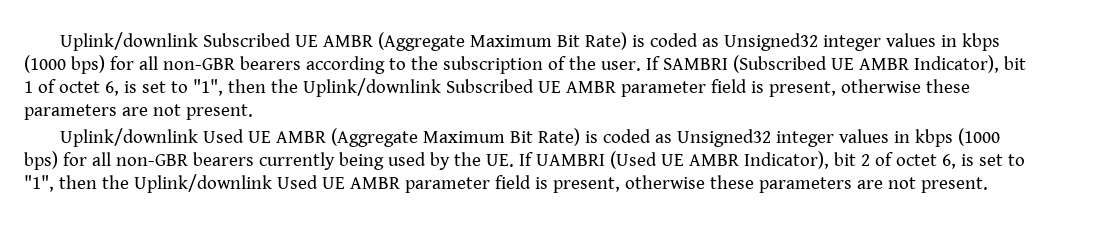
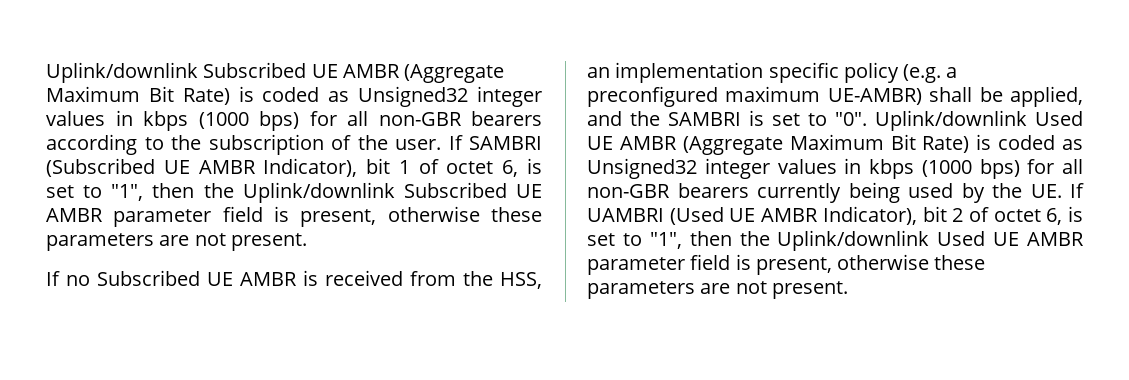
+ If no Subscribed UE AMBR is received from the HSS, an implementation specific policy (e.g. a preconfigured maximum UE-AMBR) shall be applied, and the SAMBRI is set to "0".

